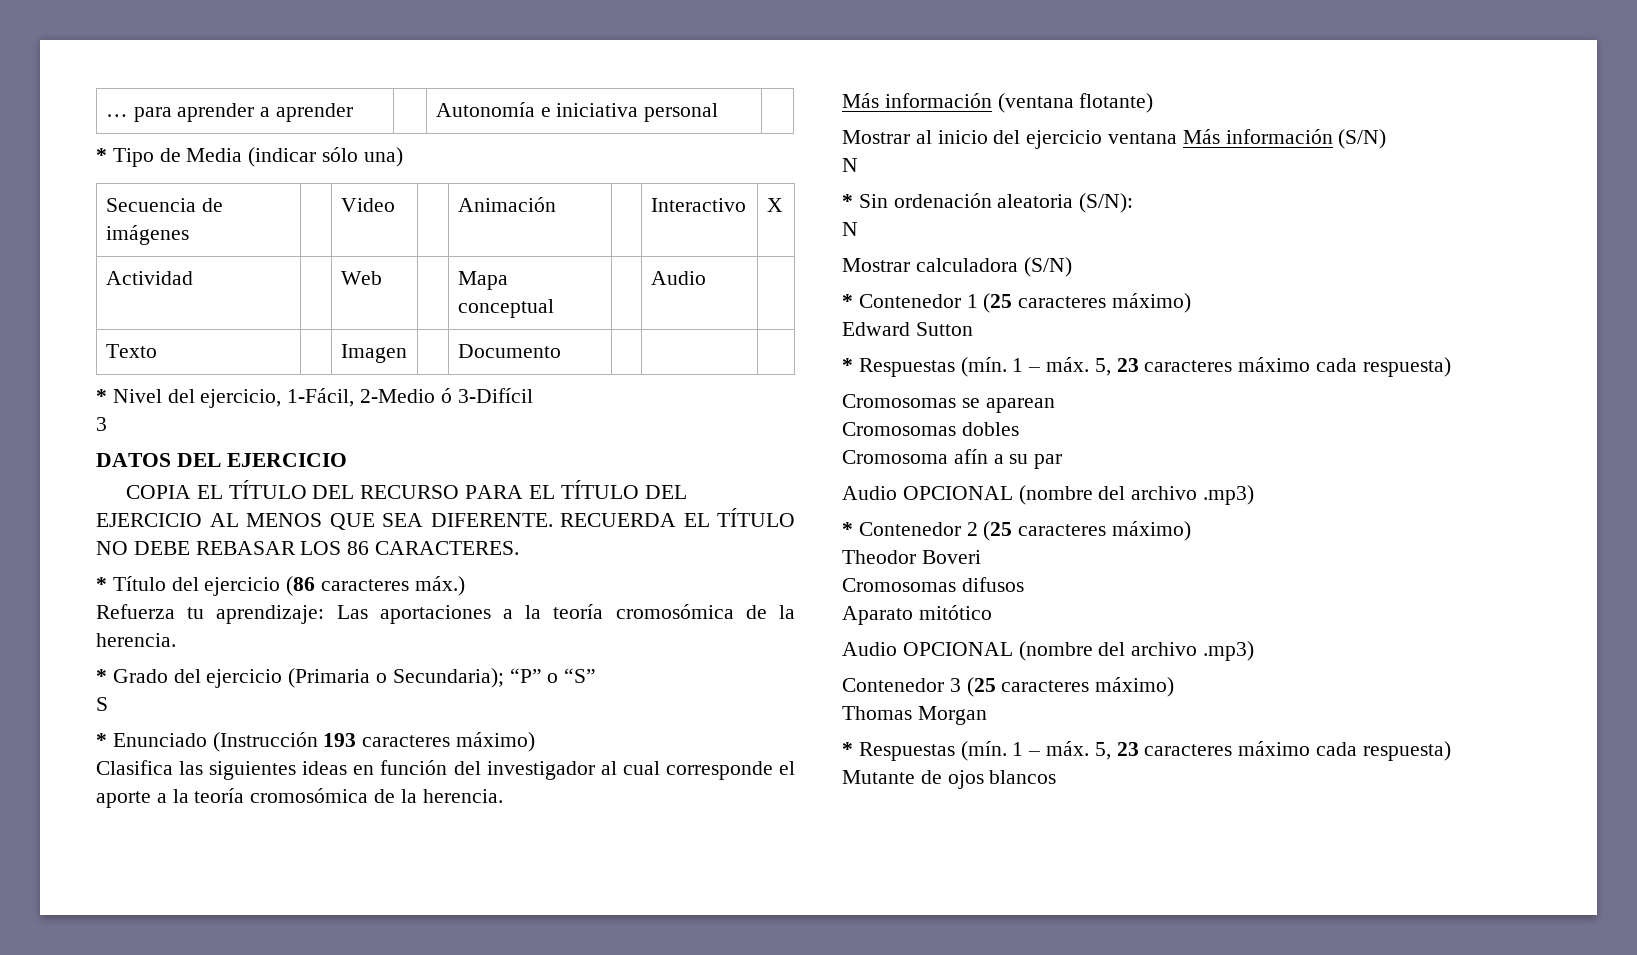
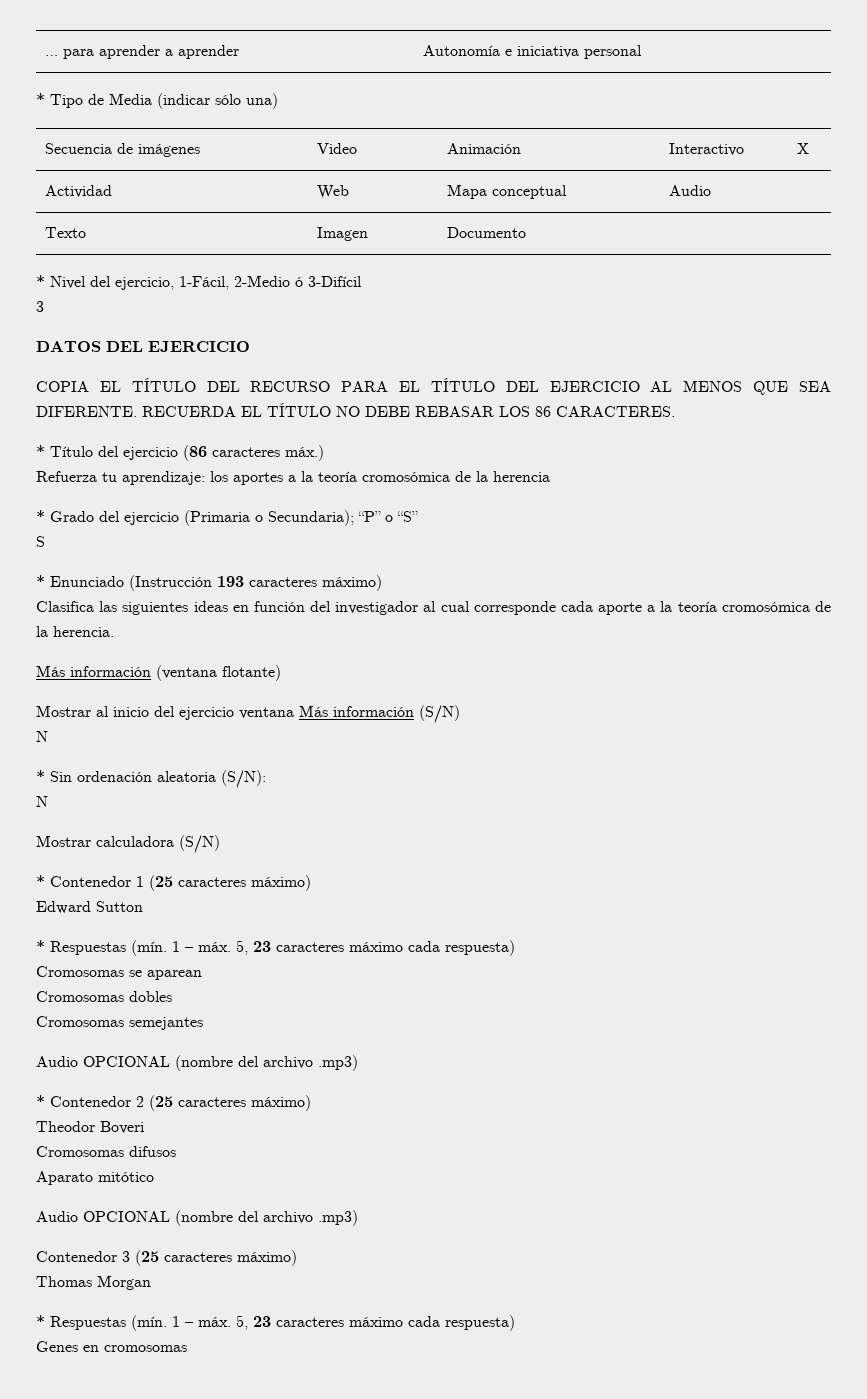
- Refuerza tu aprendizaje: Las aportaciones a la teoría cromosómica de la herencia.
+ Refuerza tu aprendizaje: los aportes a la teoría cromosómica de la herencia
- Clasifica las siguientes ideas en función del investigador al cual corresponde el aporte a la teoría cromosómica de la herencia.
+ Clasifica las siguientes ideas en función del investigador al cual corresponde cada aporte a la teoría cromosómica de la herencia.
- Cromosoma afín a su par
+ Cromosomas semejantes
- Mutante de ojos blancos
+ Genes en cromosomas

